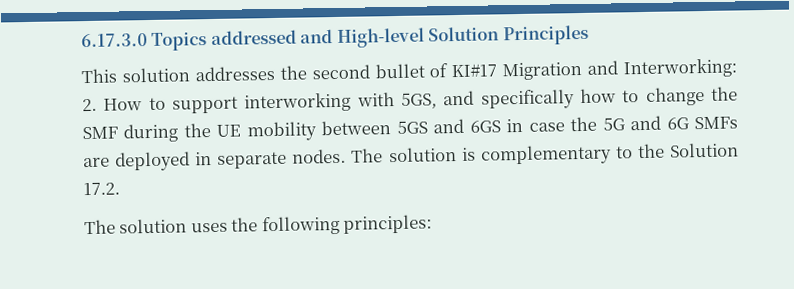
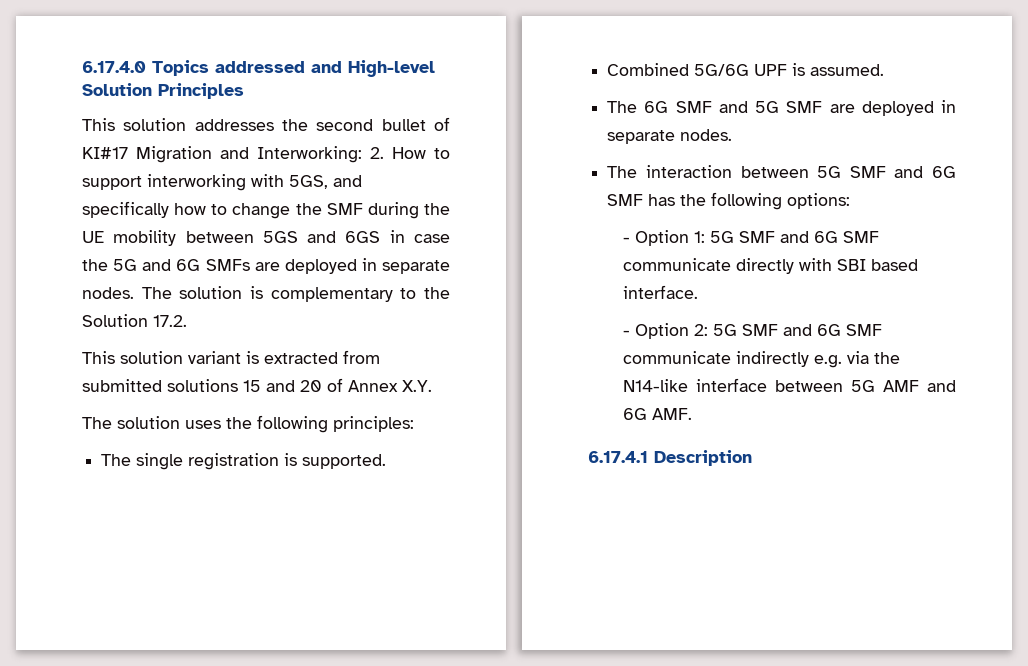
- 6.17.3.0 Topics addressed and High-level Solution Principles
+ 6.17.4.0 Topics addressed and High-level Solution Principles
+ This solution variant is extracted from submitted solutions 15 and 20 of Annex X.Y.
+ The single registration is supported.
+ Combined 5G/6G UPF is assumed.
+ The 6G SMF and 5G SMF are deployed in separate nodes.
+ The interaction between 5G SMF and 6G SMF has the following options:
+ - Option 1: 5G SMF and 6G SMF communicate directly with SBI based interface.
+ - Option 2: 5G SMF and 6G SMF communicate indirectly e.g. via the N14-like interface between 5G AMF and 6G AMF.
+ 6.17.4.1 Description

